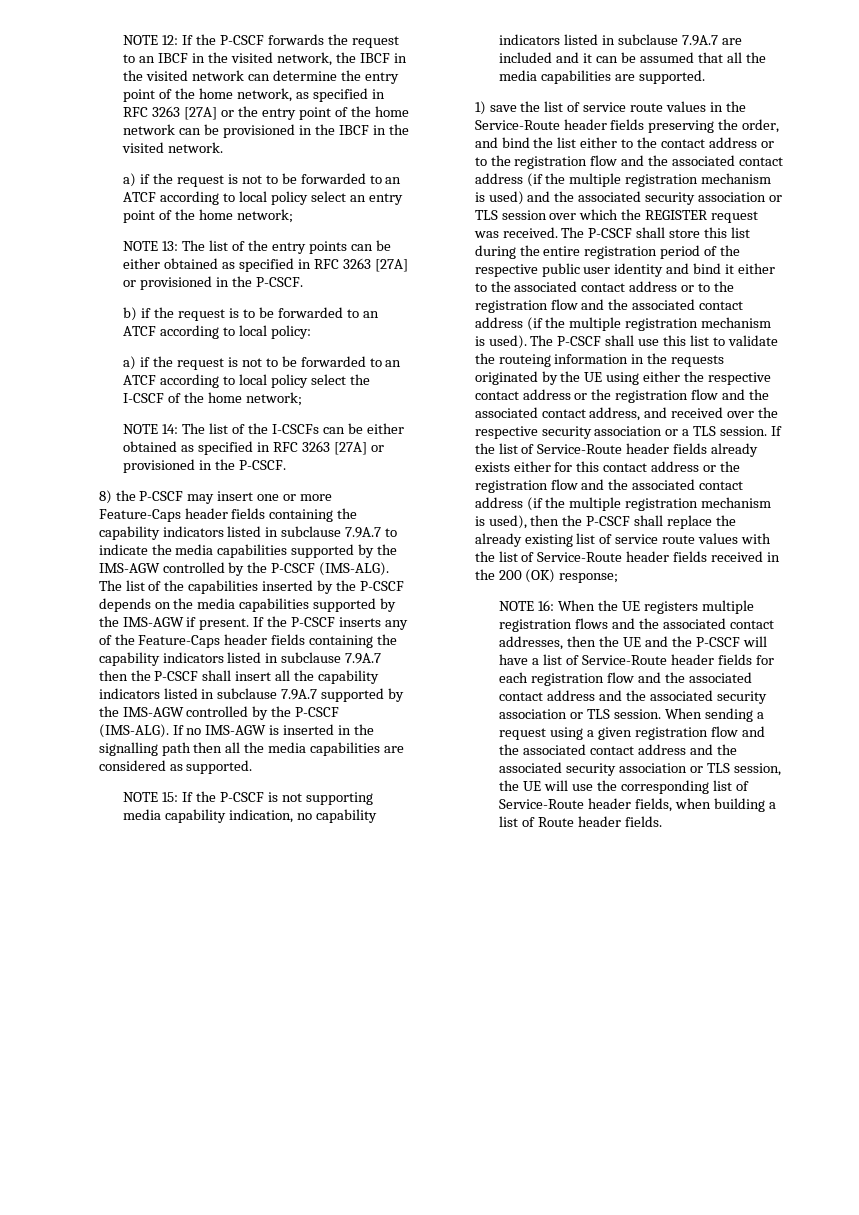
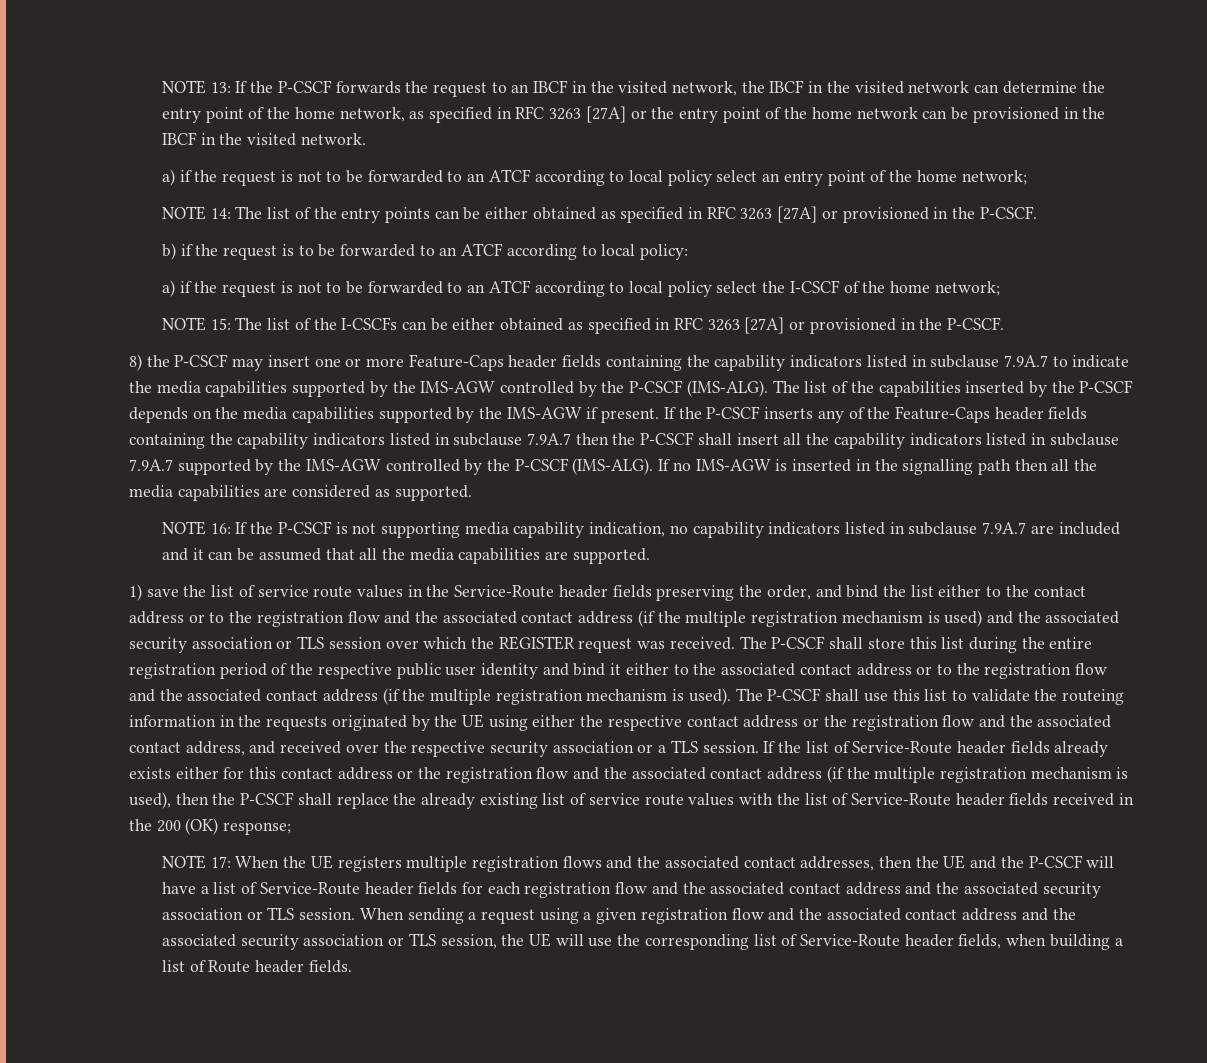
- NOTE 12: If the P-CSCF forwards the request to an IBCF in the visited network, the IBCF in the visited network can determine the entry point of the home network, as specified in RFC 3263 [27A] or the entry point of the home network can be provisioned in the IBCF in the visited network.
+ NOTE 13: If the P-CSCF forwards the request to an IBCF in the visited network, the IBCF in the visited network can determine the entry point of the home network, as specified in RFC 3263 [27A] or the entry point of the home network can be provisioned in the IBCF in the visited network.
- NOTE 13: The list of the entry points can be either obtained as specified in RFC 3263 [27A] or provisioned in the P-CSCF.
+ NOTE 14: The list of the entry points can be either obtained as specified in RFC 3263 [27A] or provisioned in the P-CSCF.
- NOTE 14: The list of the I-CSCFs can be either obtained as specified in RFC 3263 [27A] or provisioned in the P-CSCF.
+ NOTE 15: The list of the I-CSCFs can be either obtained as specified in RFC 3263 [27A] or provisioned in the P-CSCF.
- NOTE 15: If the P-CSCF is not supporting media capability indication, no capability indicators listed in subclause 7.9A.7 are included and it can be assumed that all the media capabilities are supported.
+ NOTE 16: If the P-CSCF is not supporting media capability indication, no capability indicators listed in subclause 7.9A.7 are included and it can be assumed that all the media capabilities are supported.
- NOTE 16: When the UE registers multiple registration flows and the associated contact addresses, then the UE and the P-CSCF will have a list of Service-Route header fields for each registration flow and the associated contact address and the associated security association or TLS session.
+ NOTE 17: When the UE registers multiple registration flows and the associated contact addresses, then the UE and the P-CSCF will have a list of Service-Route header fields for each registration flow and the associated contact address and the associated security association or TLS session.

